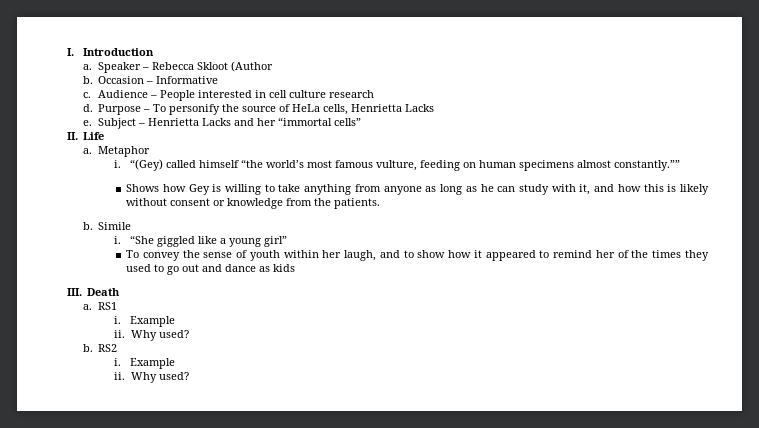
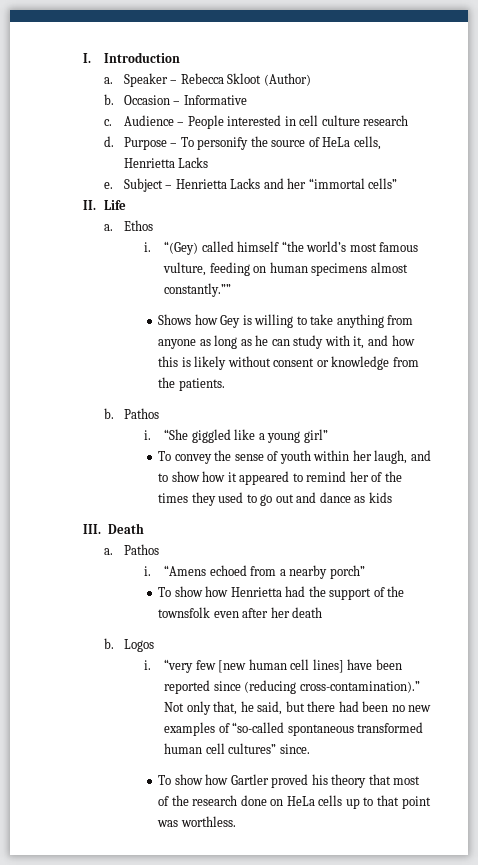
- Speaker – Rebecca Skloot (Author
+ Speaker – Rebecca Skloot (Author)
- Metaphor
+ Ethos
- b. Simile
+ b. Pathos
- a. RS1
- i. Example
- ii. Why used?
- b. RS2
- i. Example
- ii. Why used?
+ a. Pathos
+ i. “Amens echoed from a nearby porch”
+ To show how Henrietta had the support of the townsfolk even after her death
+ b. Logos
+ i. “very few [new human cell lines] have been reported since (reducing cross-contamination).” Not only that, he said, but there had been no new examples of “so-called spontaneous transformed human cell cultures” since.
+ To show how Gartler proved his theory that most of the research done on HeLa cells up to that point was worthless.

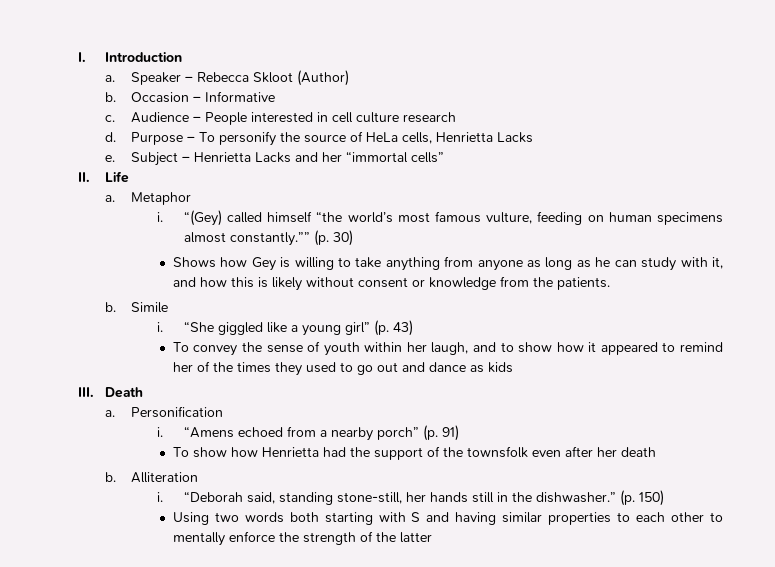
- Ethos
+ Metaphor
+ (p. 30)
- b. Pathos
+ b. Simile
- “She giggled like a young girl”
+ “She giggled like a young girl” (p. 43)
- a. Pathos
+ a. Personification
- “Amens echoed from a nearby porch”
+ “Amens echoed from a nearby porch” (p. 91)
- Logos
- i. “very few [new human cell lines] have been reported since (reducing cross-contamination).” Not only that, he said, but there had been no new examples of “so-called spontaneous transformed human cell cultures” since.
- To show how Gartler proved his theory that most of the research done on HeLa cells up to that point was worthless.
+ Alliteration
+ i. “Deborah said, standing stone-still, her hands still in the dishwasher.” (p. 150)
+ Using two words both starting with S and having similar properties to each other to mentally enforce the strength of the latter

